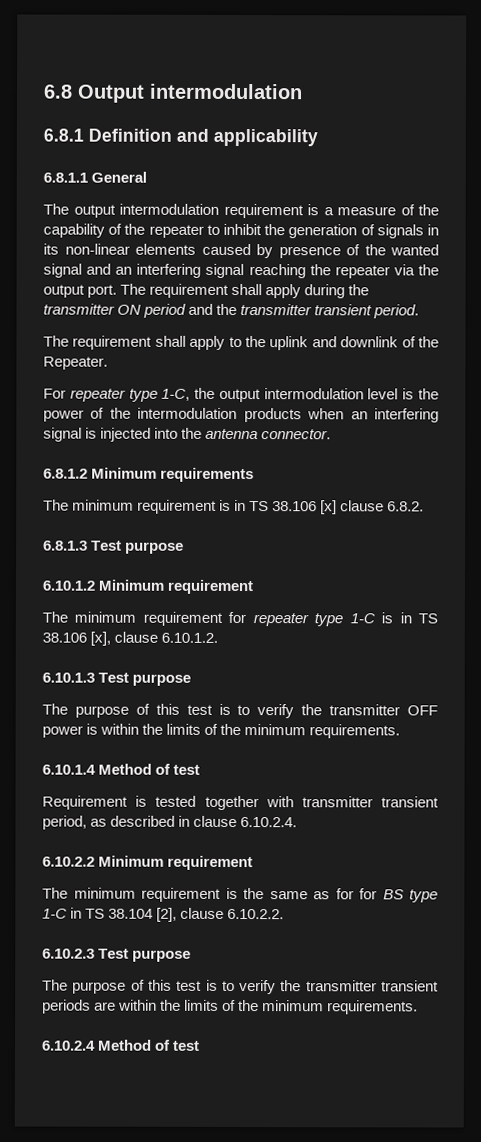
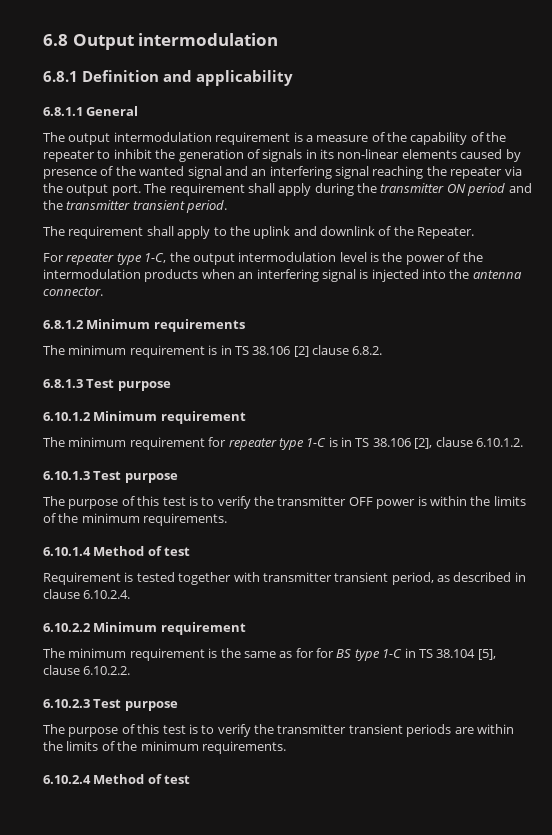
- The minimum requirement is in TS 38.106 [x] clause 6.8.2.
+ The minimum requirement is in TS 38.106 [2] clause 6.8.2.
- The minimum requirement for repeater type 1-C is in TS 38.106 [x], clause 6.10.1.2.
+ The minimum requirement for repeater type 1-C is in TS 38.106 [2], clause 6.10.1.2.
- The minimum requirement is the same as for for BS type 1-C in TS 38.104 [2], clause 6.10.2.2.
+ The minimum requirement is the same as for for BS type 1-C in TS 38.104 [5], clause 6.10.2.2.

